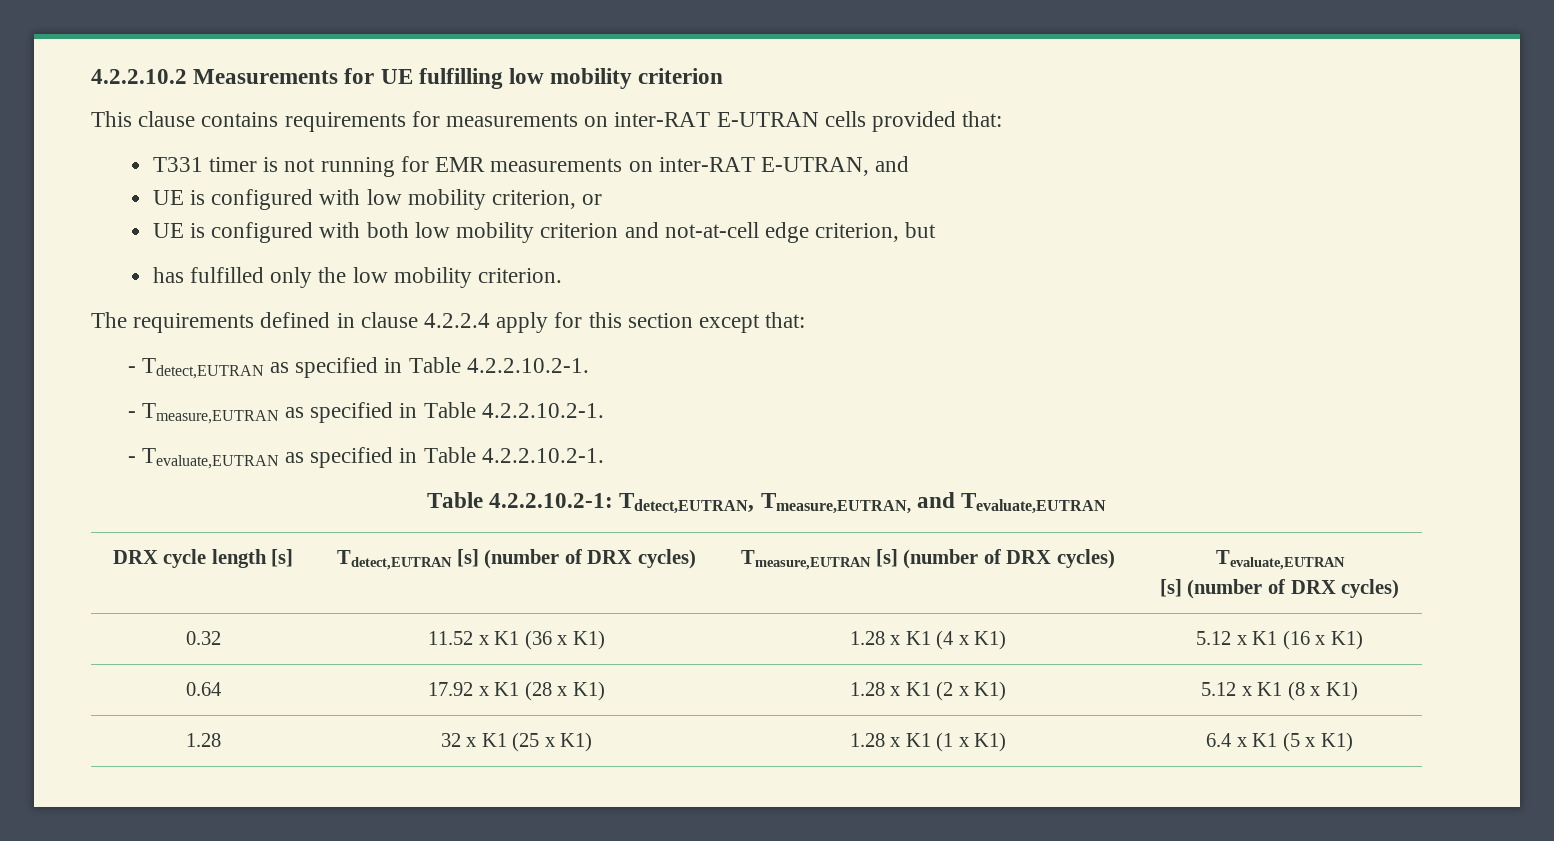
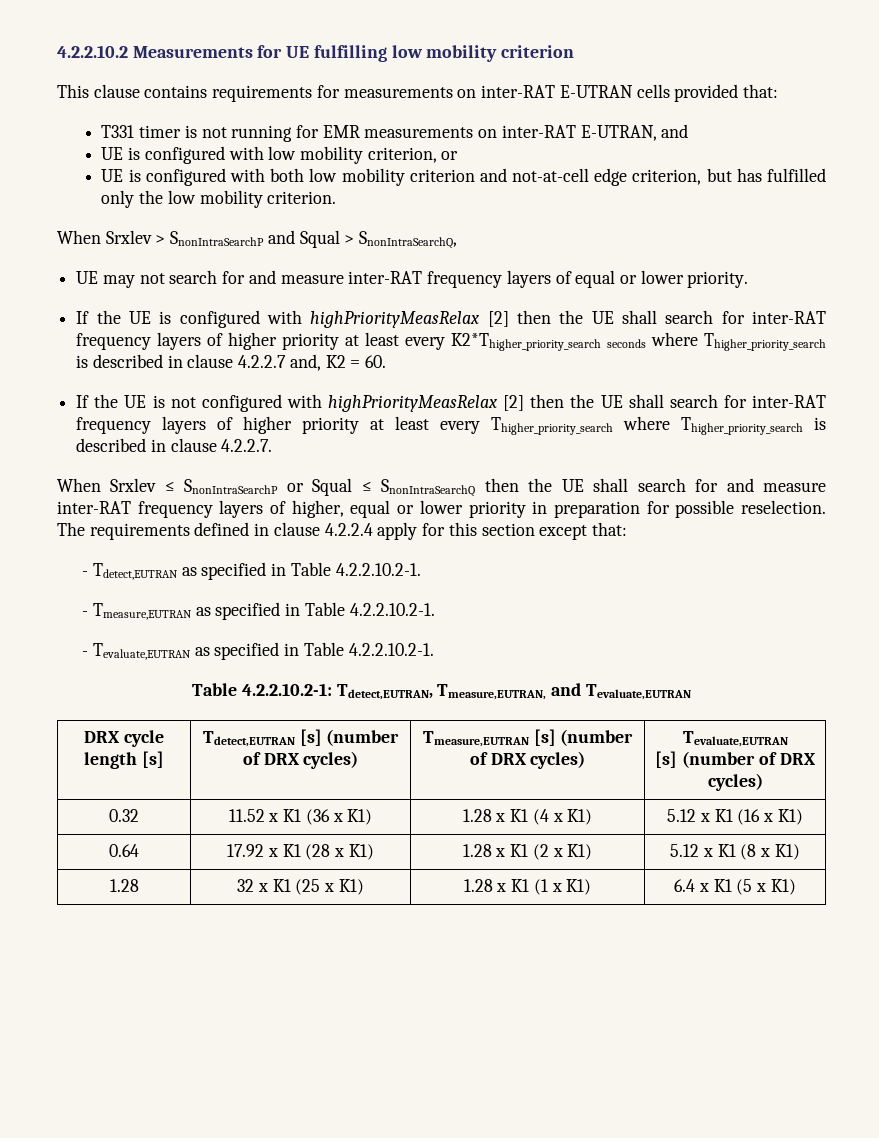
- UE is configured with both low mobility criterion and not-at-cell edge criterion, but
- has fulfilled only the low mobility criterion.
+ UE is configured with both low mobility criterion and not-at-cell edge criterion, but has fulfilled only the low mobility criterion.
+ When Srxlev > SnonIntraSearchP and Squal > SnonIntraSearchQ,
+ UE may not search for and measure inter-RAT frequency layers of equal or lower priority.
+ If the UE is configured with highPriorityMeasRelax [2] then the UE shall search for inter-RAT frequency layers of higher priority at least every K2*Thigher_priority_search seconds where Thigher_priority_search is described in clause 4.2.2.7 and, K2 = 60.
+ If the UE is not configured with highPriorityMeasRelax [2] then the UE shall search for inter-RAT frequency layers of higher priority at least every Thigher_priority_search where Thigher_priority_search is described in clause 4.2.2.7.
+ When Srxlev ≤ SnonIntraSearchP or Squal ≤ SnonIntraSearchQ then the UE shall search for and measure inter-RAT frequency layers of higher, equal or lower priority in preparation for possible reselection.

